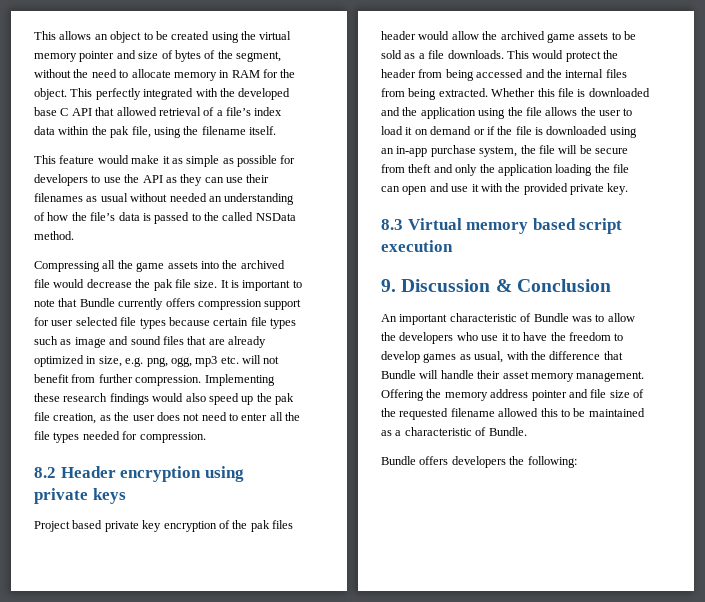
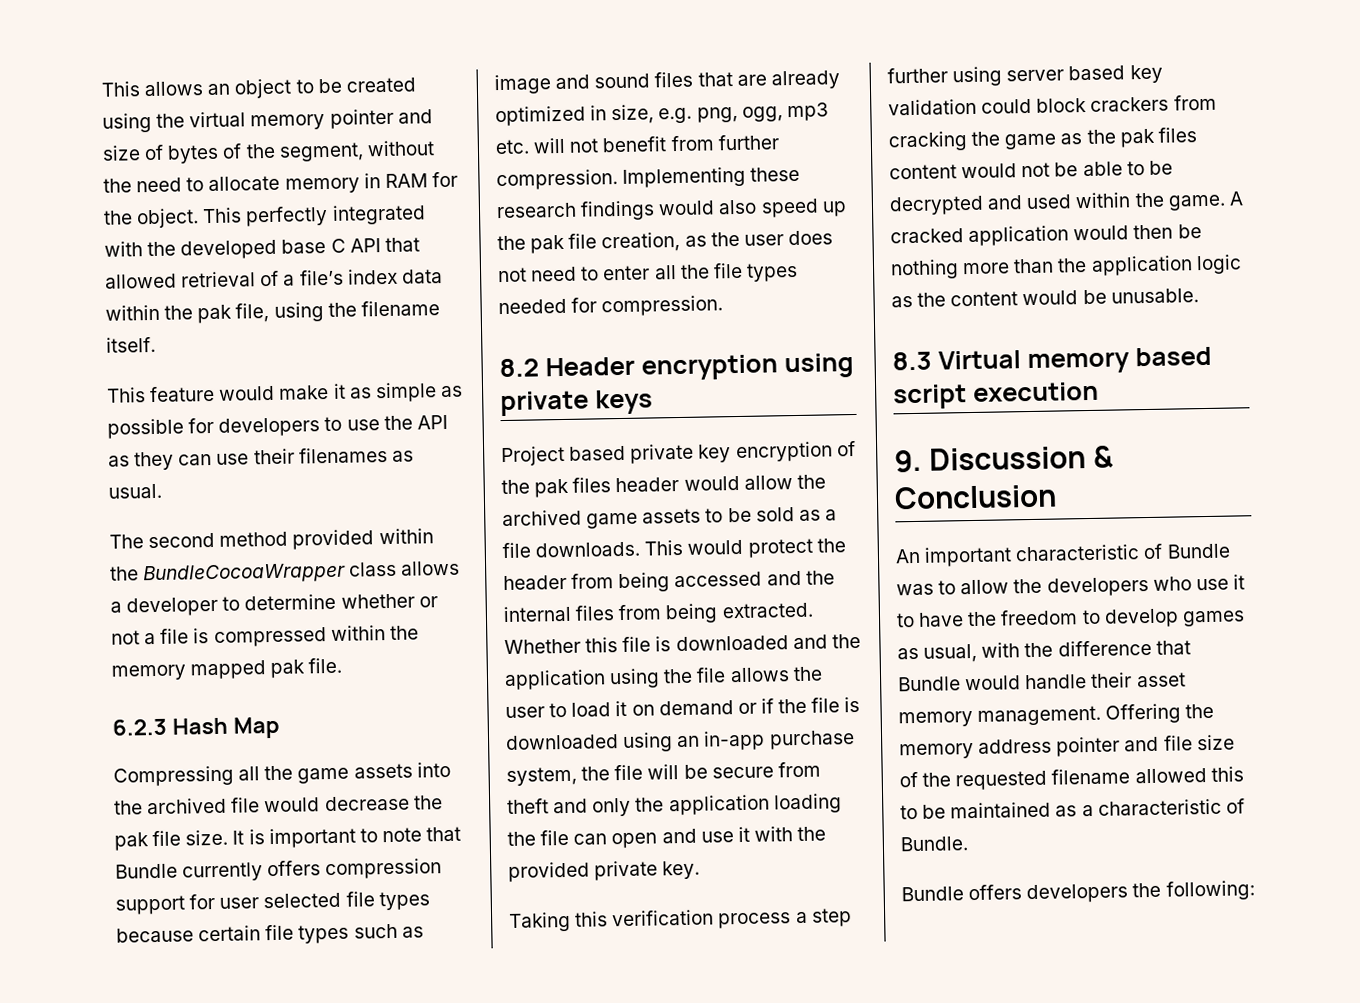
- This feature would make it as simple as possible for developers to use the API as they can use their filenames as usual without needed an understanding of how the file’s data is passed to the called NSData method.
+ This feature would make it as simple as possible for developers to use the API as they can use their filenames as usual.
+ The second method provided within the BundleCocoaWrapper class allows a developer to determine whether or not a file is compressed within the memory mapped pak file.
+ 6.2.3 Hash Map
+ Taking this verification process a step further using server based key validation could block crackers from cracking the game as the pak files content would not be able to be decrypted and used within the game. A cracked application would then be nothing more than the application logic as the content would be unusable.
- An important characteristic of Bundle was to allow the developers who use it to have the freedom to develop games as usual, with the difference that Bundle will handle their asset memory management.
+ An important characteristic of Bundle was to allow the developers who use it to have the freedom to develop games as usual, with the difference that Bundle would handle their asset memory management.

